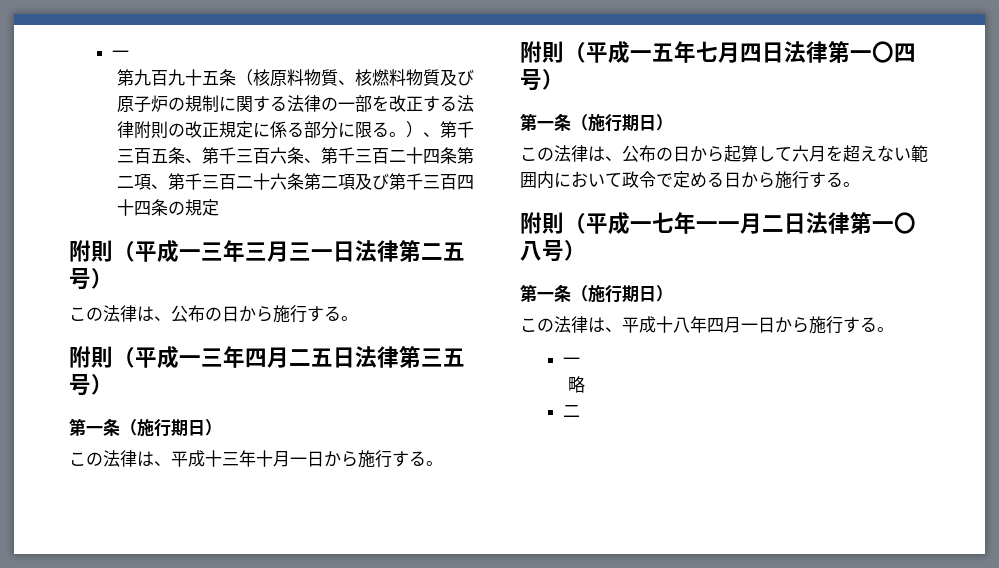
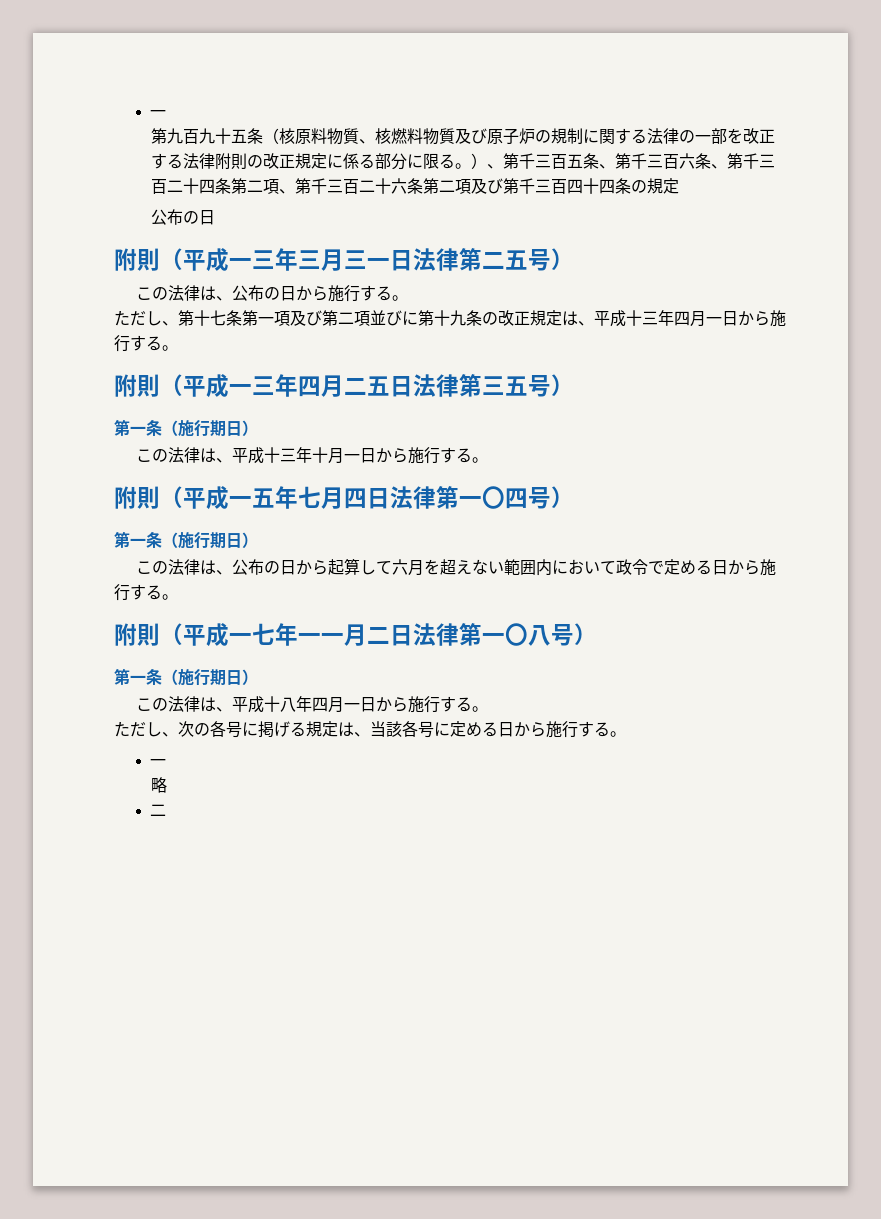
  第九百九十五条（核原料物質、核燃料物質及び原子炉の規制に関する法律の一部を改正する法律附則の改正規定に係る部分に限る。）、第千三百五条、第千三百六条、第千三百二十四条第二項、第千三百二十六条第二項及び第千三百四十四条の規定
+ 公布の日
+ ただし、第十七条第一項及び第二項並びに第十九条の改正規定は、平成十三年四月一日から施行する。
+ ただし、次の各号に掲げる規定は、当該各号に定める日から施行する。

